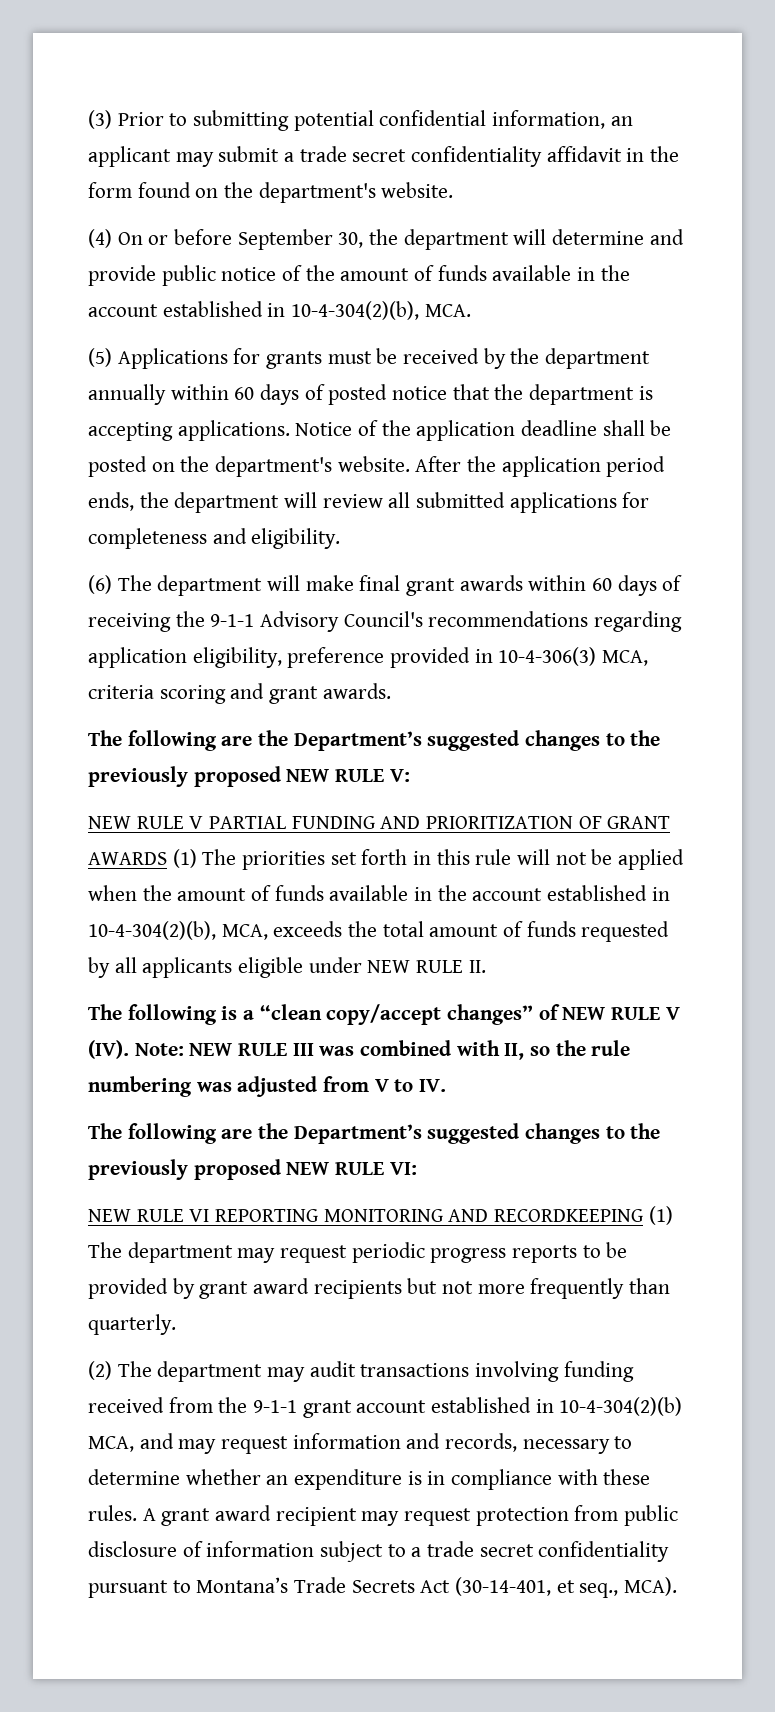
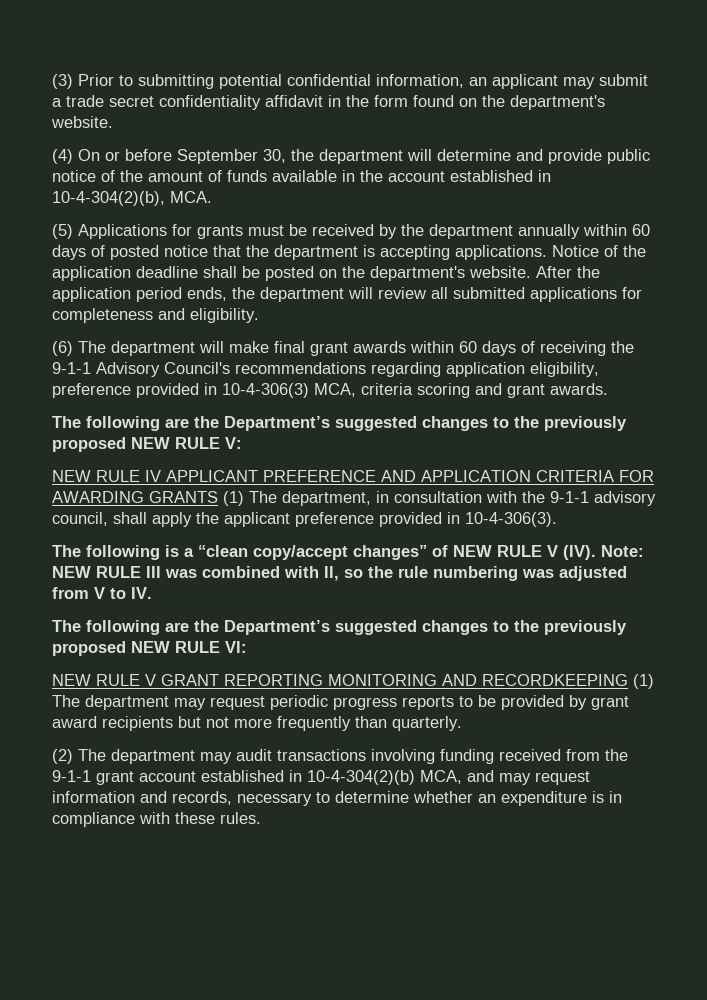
- NEW RULE V PARTIAL FUNDING AND PRIORITIZATION OF GRANT AWARDS (1) The priorities set forth in this rule will not be applied when the amount of funds available in the account established in 10-4-304(2)(b), MCA, exceeds the total amount of funds requested by all applicants eligible under NEW RULE II.
+ NEW RULE IV APPLICANT PREFERENCE AND APPLICATION CRITERIA FOR AWARDING GRANTS (1) The department, in consultation with the 9-1-1 advisory council, shall apply the applicant preference provided in 10-4-306(3).
- NEW RULE VI REPORTING MONITORING AND RECORDKEEPING (1) The department may request periodic progress reports to be provided by grant award recipients but not more frequently than quarterly.
+ NEW RULE V GRANT REPORTING MONITORING AND RECORDKEEPING (1) The department may request periodic progress reports to be provided by grant award recipients but not more frequently than quarterly.
- A grant award recipient may request protection from public disclosure of information subject to a trade secret confidentiality pursuant to Montana’s Trade Secrets Act (30-14-401, et seq., MCA).

